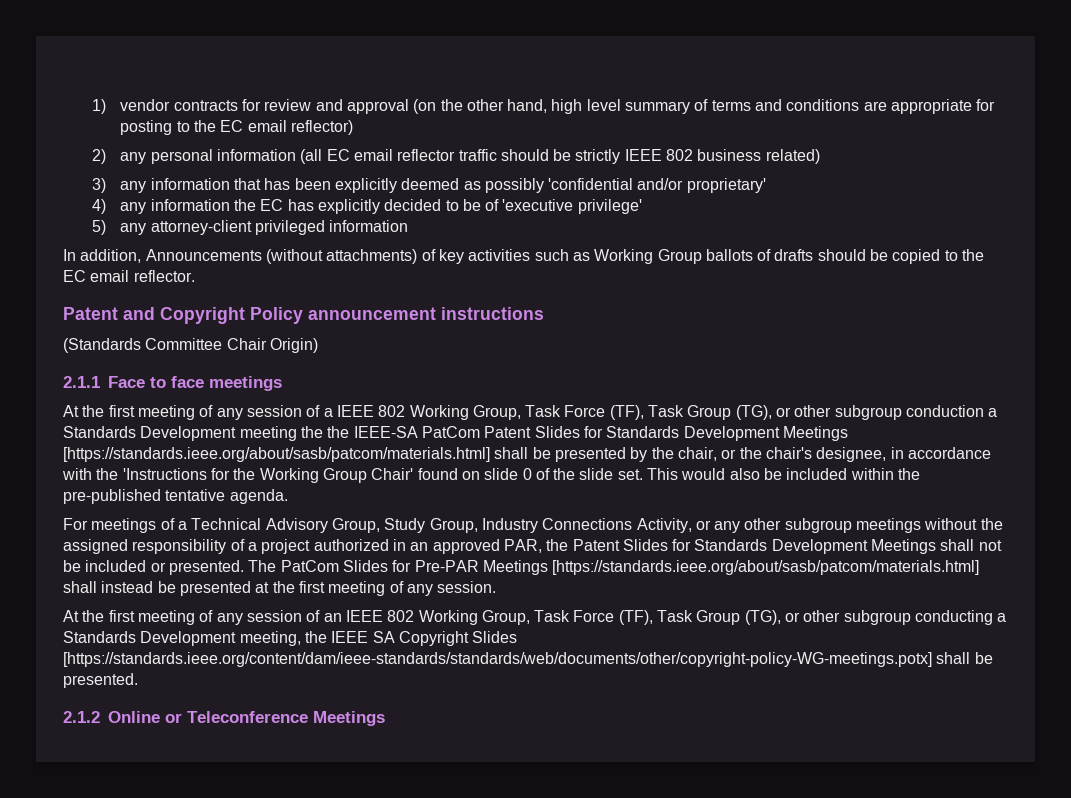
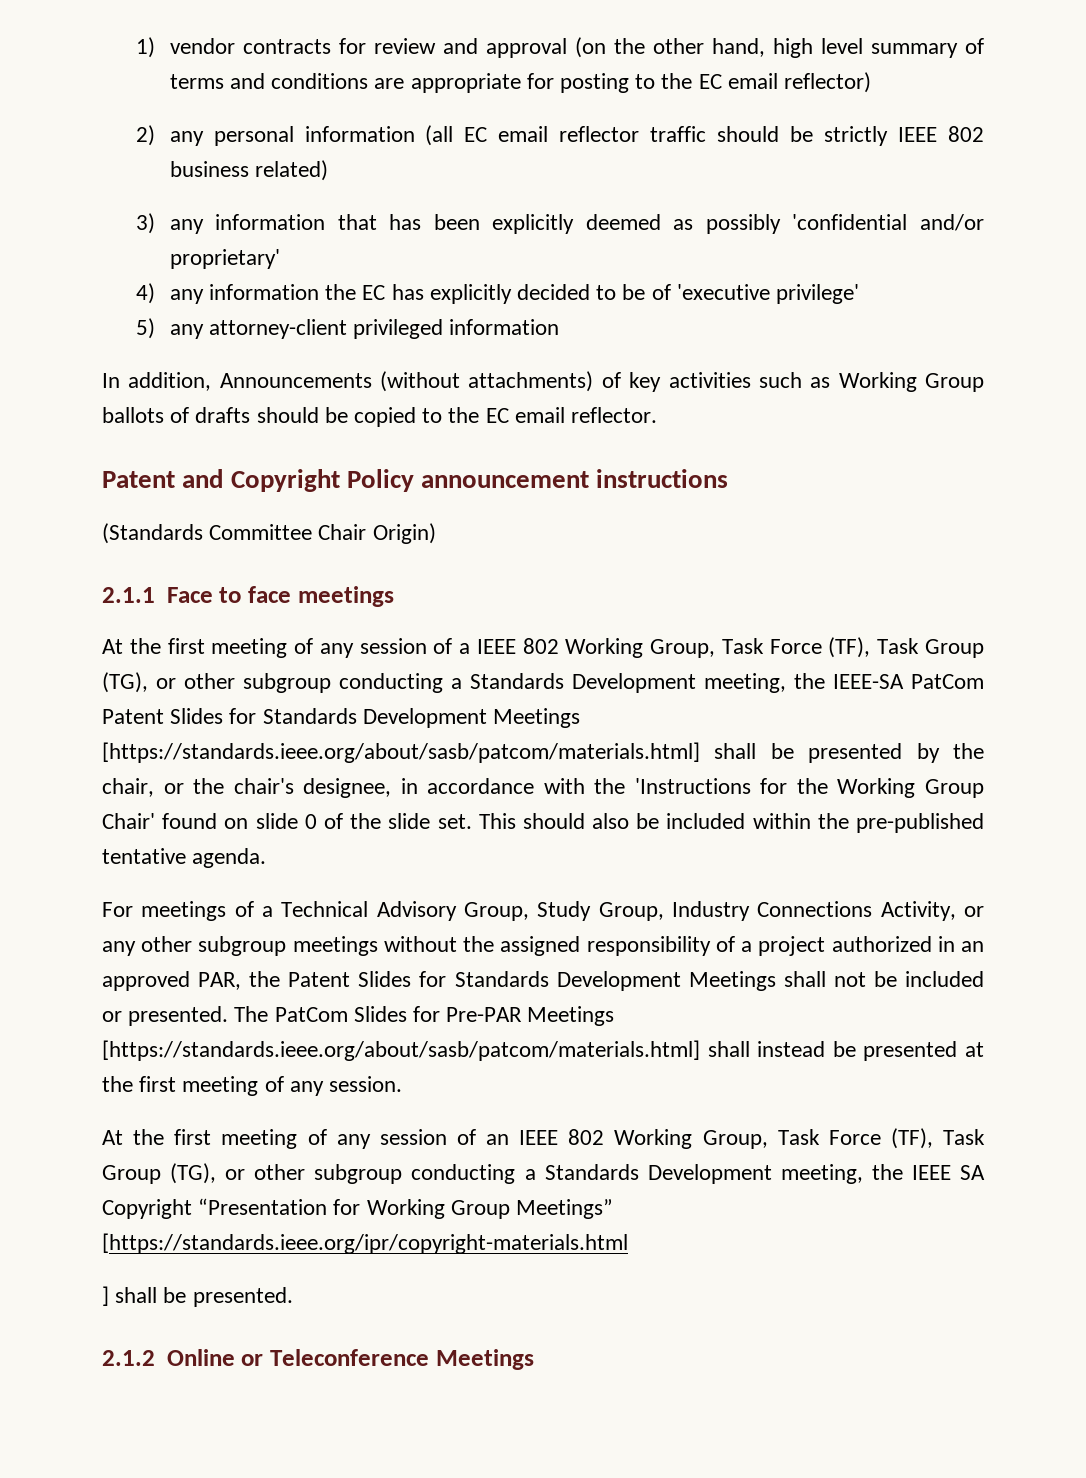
- At the first meeting of any session of a IEEE 802 Working Group, Task Force (TF), Task Group (TG), or other subgroup conduction a Standards Development meeting the the IEEE-SA PatCom Patent Slides for Standards Development Meetings [https://standards.ieee.org/about/sasb/patcom/materials.html] shall be presented by the chair, or the chair's designee, in accordance with the 'Instructions for the Working Group Chair' found on slide 0 of the slide set.
+ At the first meeting of any session of a IEEE 802 Working Group, Task Force (TF), Task Group (TG), or other subgroup conducting a Standards Development meeting, the IEEE-SA PatCom Patent Slides for Standards Development Meetings [https://standards.ieee.org/about/sasb/patcom/materials.html] shall be presented by the chair, or the chair's designee, in accordance with the 'Instructions for the Working Group Chair' found on slide 0 of the slide set.
- This would also be included within the pre-published tentative agenda.
+ This should also be included within the pre-published tentative agenda.
- At the first meeting of any session of an IEEE 802 Working Group, Task Force (TF), Task Group (TG), or other subgroup conducting a Standards Development meeting, the IEEE SA Copyright Slides [https://standards.ieee.org/content/dam/ieee-standards/standards/web/documents/other/copyright-policy-WG-meetings.potx] shall be presented.
+ At the first meeting of any session of an IEEE 802 Working Group, Task Force (TF), Task Group (TG), or other subgroup conducting a Standards Development meeting, the IEEE SA Copyright “Presentation for Working Group Meetings” [https://standards.ieee.org/ipr/copyright-materials.html
+ ] shall be presented.

